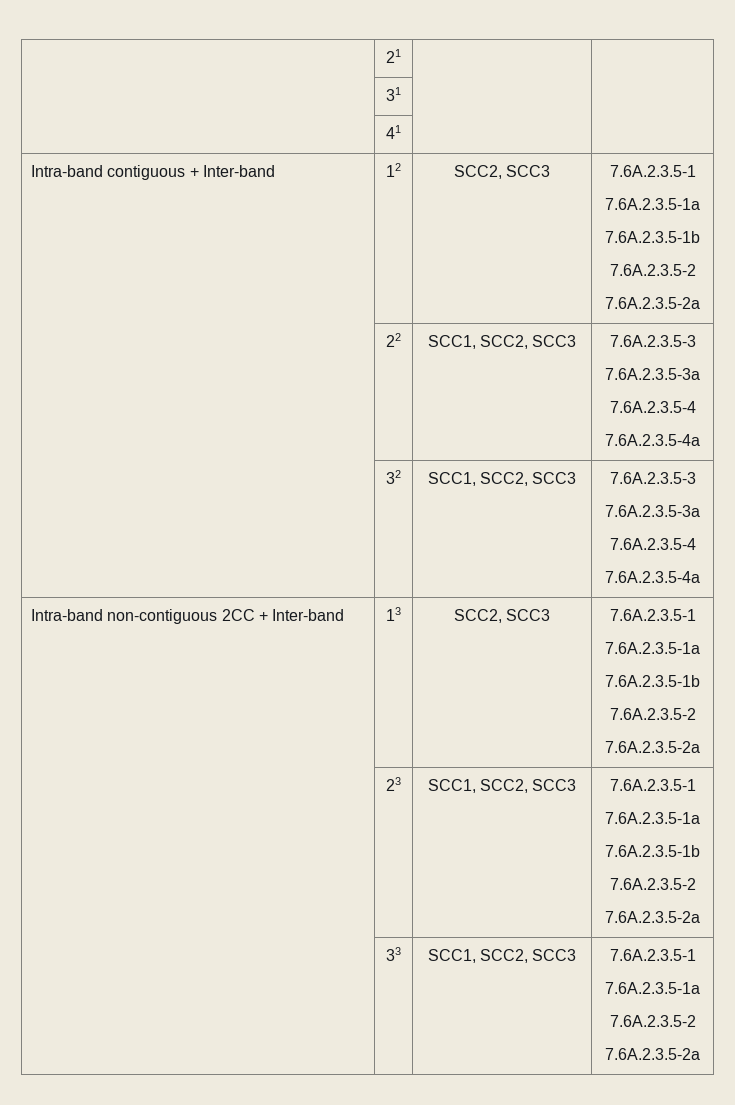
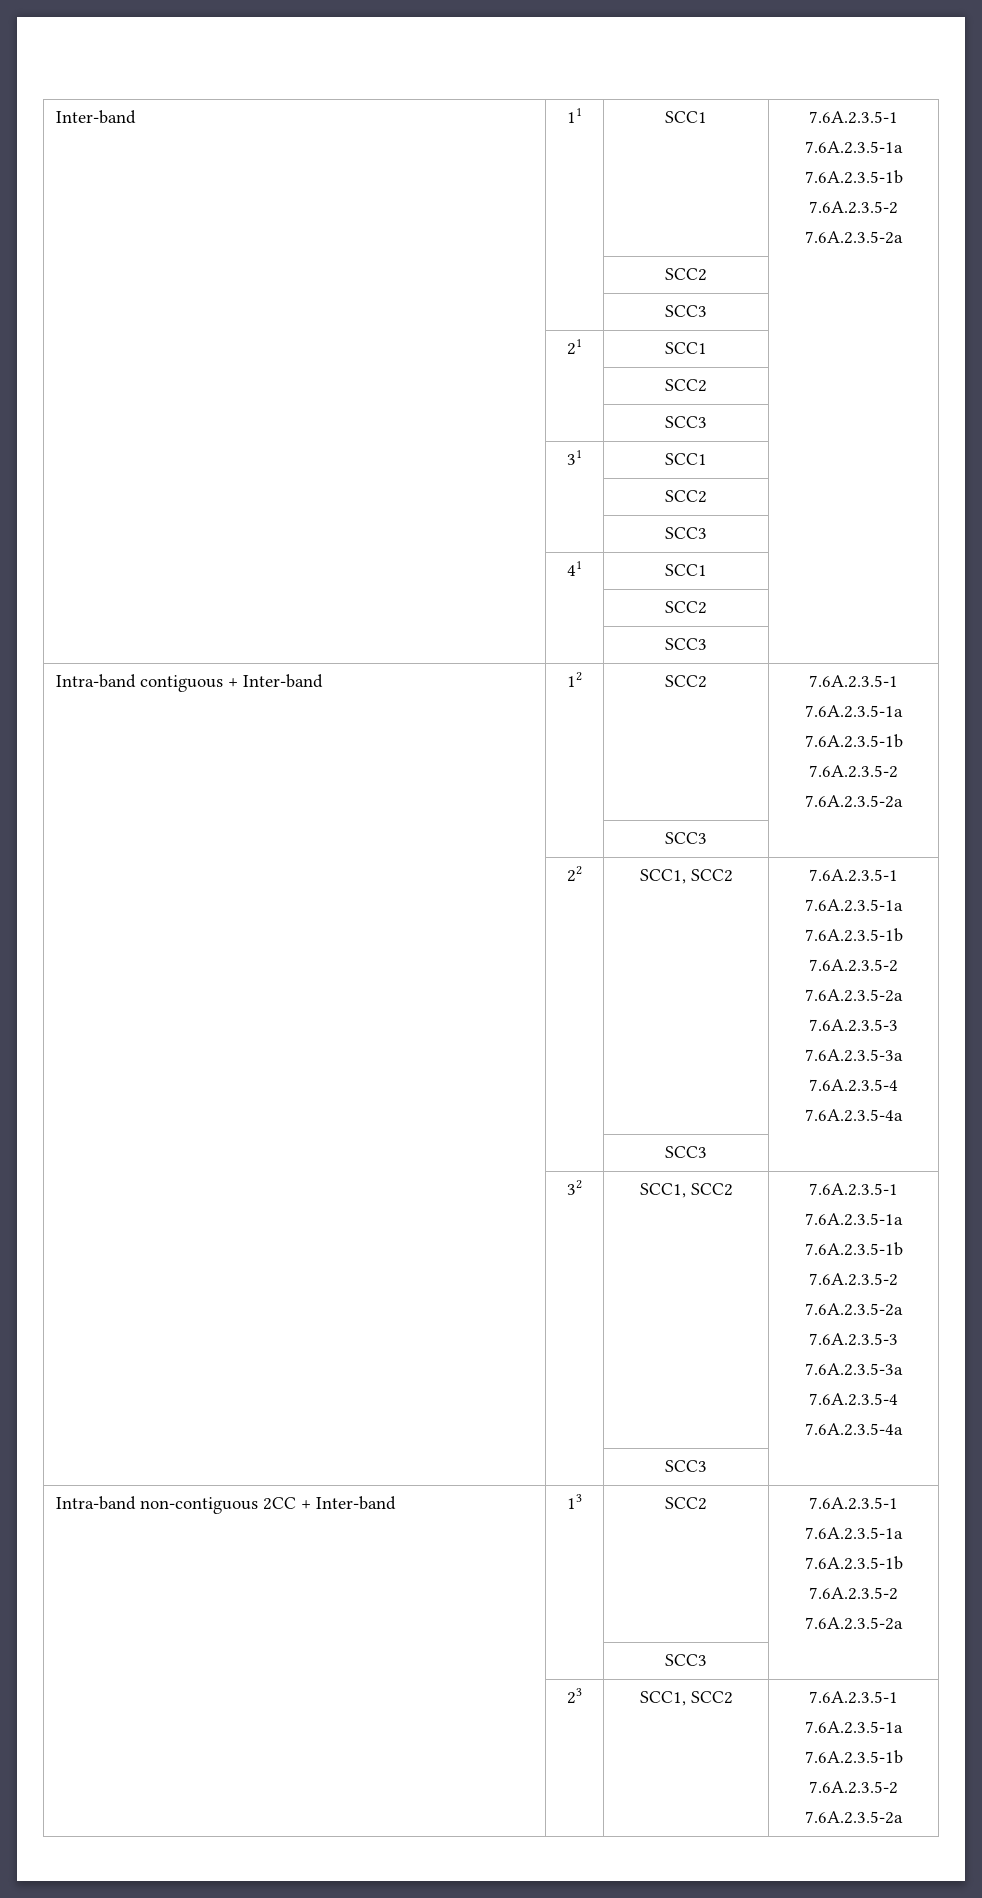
- | 21 | |
- | 31 | |
- | 41 | |
- Intra-band contiguous + Inter-band | 12 | SCC2, SCC3 | 7.6A.2.3.5-1
+ Inter-band | 11 | SCC1 | 7.6A.2.3.5-1
  7.6A.2.3.5-1a
  7.6A.2.3.5-1b
  7.6A.2.3.5-2
  7.6A.2.3.5-2a
- | 22 | SCC1, SCC2, SCC3 | 7.6A.2.3.5-3
- 7.6A.2.3.5-3a
- 7.6A.2.3.5-4
- 7.6A.2.3.5-4a
- | 32 | SCC1, SCC2, SCC3 | 7.6A.2.3.5-3
- 7.6A.2.3.5-3a
- 7.6A.2.3.5-4
- 7.6A.2.3.5-4a
- Intra-band non-contiguous 2CC + Inter-band | 13 | SCC2, SCC3 | 7.6A.2.3.5-1
+ | | SCC2 |
+ | | SCC3 |
+ | 21 | SCC1 |
+ | | SCC2 |
+ | | SCC3 |
+ | 31 | SCC1 |
+ | | SCC2 |
+ | | SCC3 |
+ | 41 | SCC1 |
+ | | SCC2 |
+ | | SCC3 |
+ Intra-band contiguous + Inter-band | 12 | SCC2 | 7.6A.2.3.5-1
  7.6A.2.3.5-1a
  7.6A.2.3.5-1b
  7.6A.2.3.5-2
  7.6A.2.3.5-2a
- | 23 | SCC1, SCC2, SCC3 | 7.6A.2.3.5-1
+ | | SCC3 |
+ | 22 | SCC1, SCC2 | 7.6A.2.3.5-1
  7.6A.2.3.5-1a
  7.6A.2.3.5-1b
  7.6A.2.3.5-2
  7.6A.2.3.5-2a
- | 33 | SCC1, SCC2, SCC3 | 7.6A.2.3.5-1
+ 7.6A.2.3.5-3
+ 7.6A.2.3.5-3a
+ 7.6A.2.3.5-4
+ 7.6A.2.3.5-4a
+ | | SCC3 |
+ | 32 | SCC1, SCC2 | 7.6A.2.3.5-1
  7.6A.2.3.5-1a
+ 7.6A.2.3.5-1b
+ 7.6A.2.3.5-2
+ 7.6A.2.3.5-2a
+ 7.6A.2.3.5-3
+ 7.6A.2.3.5-3a
+ 7.6A.2.3.5-4
+ 7.6A.2.3.5-4a
+ | | SCC3 |
+ Intra-band non-contiguous 2CC + Inter-band | 13 | SCC2 | 7.6A.2.3.5-1
+ 7.6A.2.3.5-1a
+ 7.6A.2.3.5-1b
+ 7.6A.2.3.5-2
+ 7.6A.2.3.5-2a
+ | | SCC3 |
+ | 23 | SCC1, SCC2 | 7.6A.2.3.5-1
+ 7.6A.2.3.5-1a
+ 7.6A.2.3.5-1b

